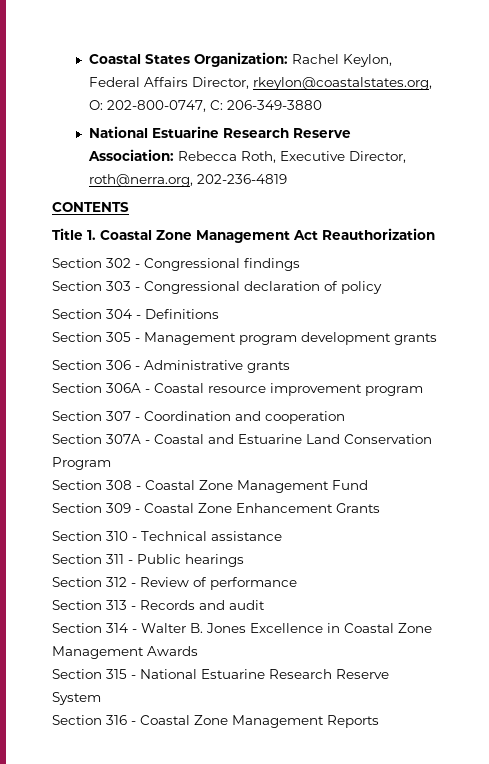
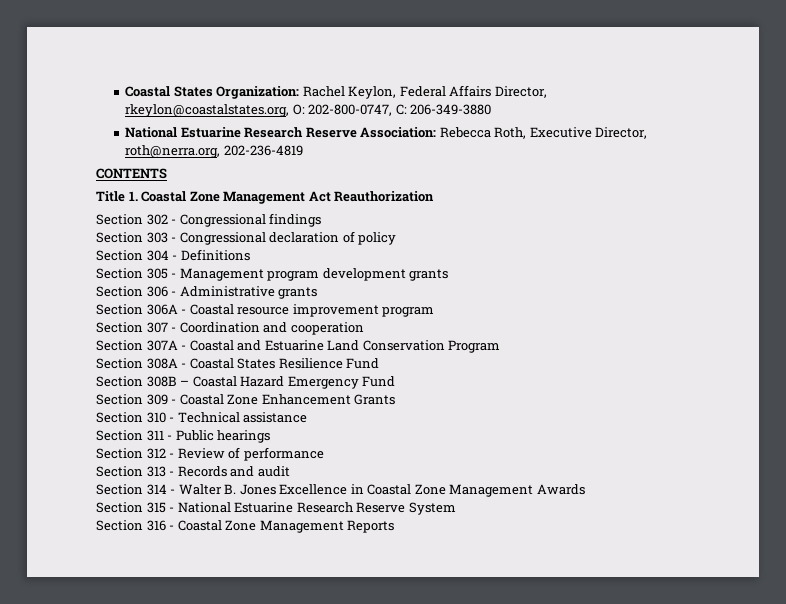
- Section 308 - Coastal Zone Management Fund
+ Section 308A - Coastal States Resilience Fund
+ Section 308B – Coastal Hazard Emergency Fund

